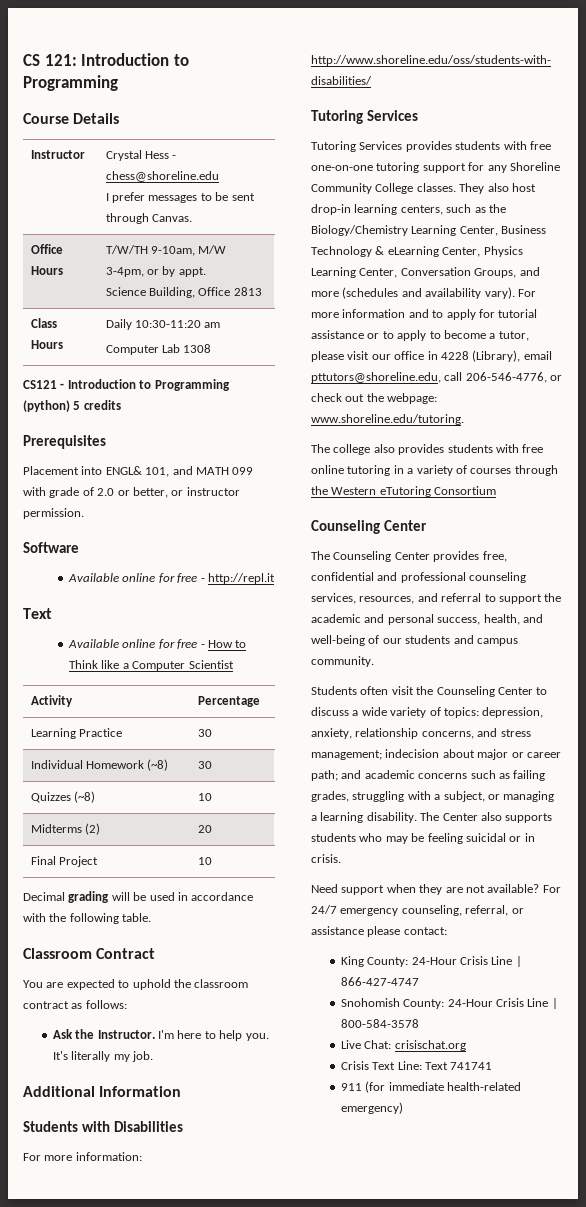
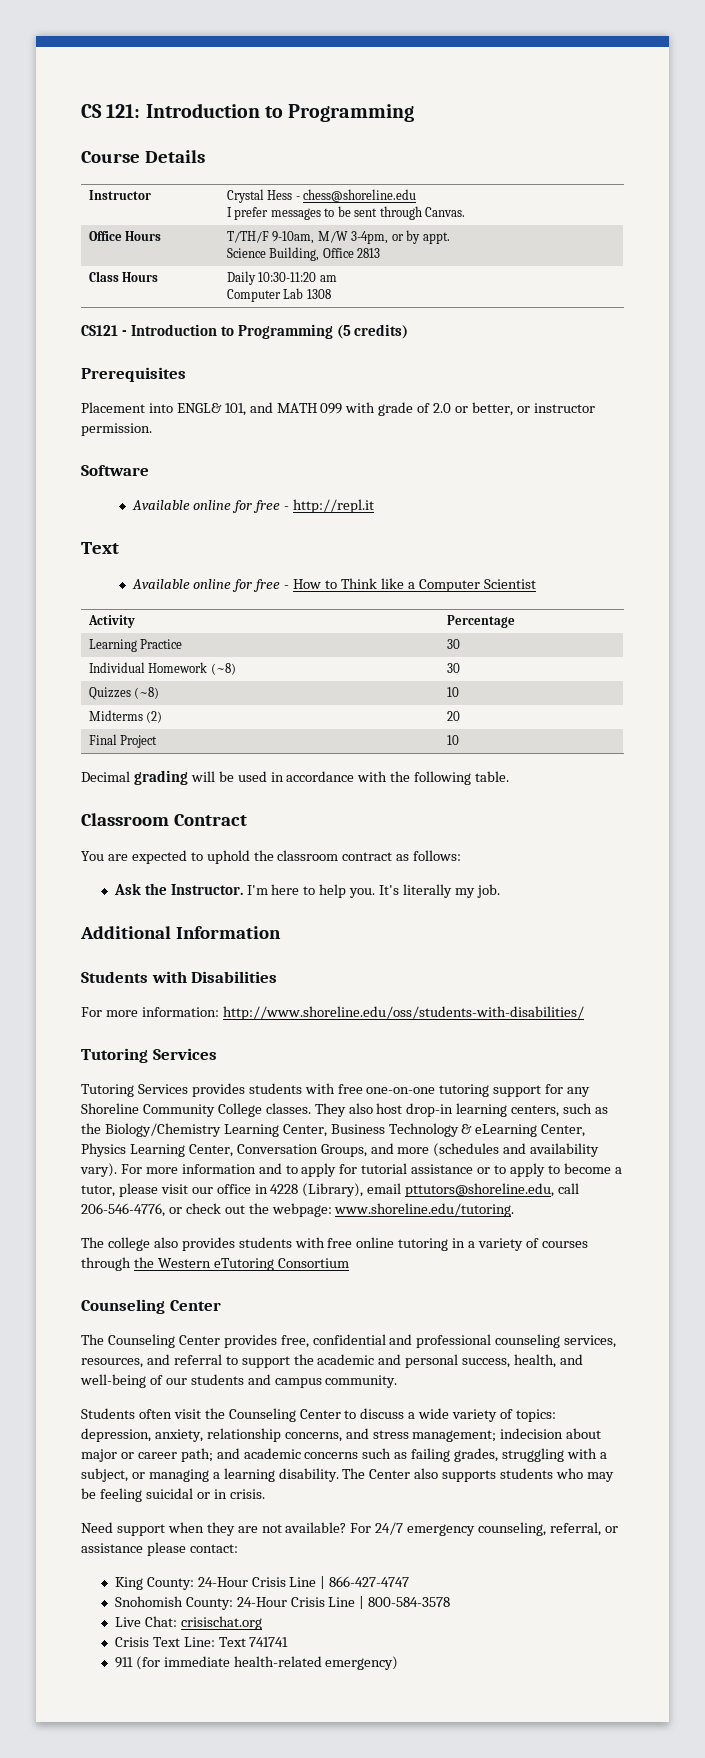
- Office Hours | T/W/TH 9-10am, M/W 3-4pm, or by appt.
+ Office Hours | T/TH/F 9-10am, M/W 3-4pm, or by appt.
- CS121 - Introduction to Programming (python) 5 credits
+ CS121 - Introduction to Programming (5 credits)

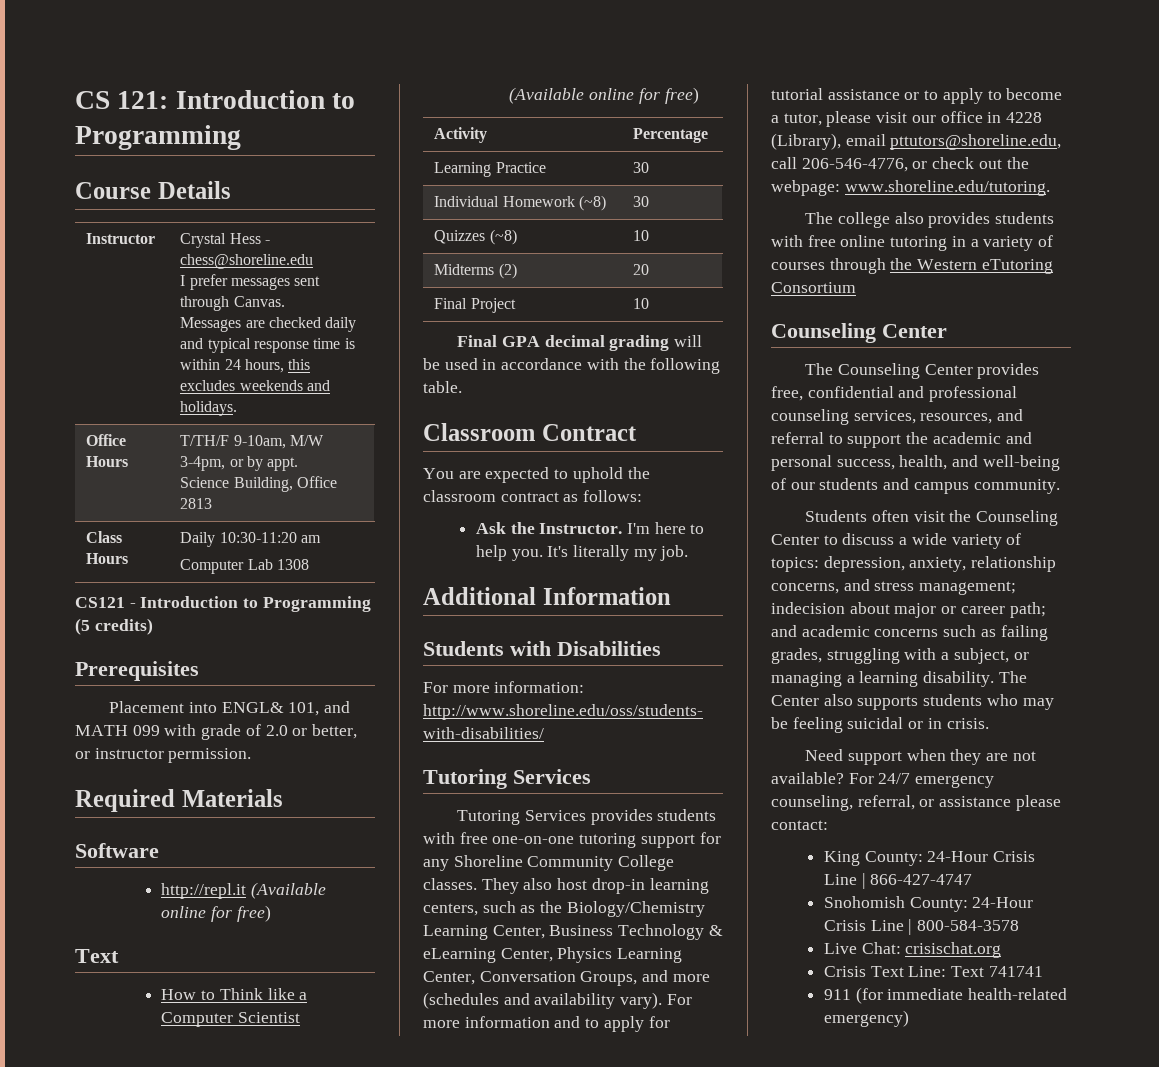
  Instructor | Crystal Hess - chess@shoreline.edu
- I prefer messages to be sent through Canvas.
+ I prefer messages sent through Canvas.
+ Messages are checked daily and typical response time is within 24 hours, this excludes weekends and holidays.
+ Required Materials
- Available online for free - http://repl.it
+ http://repl.it (Available online for free)
  Text
- Available online for free - How to Think like a Computer Scientist
+ How to Think like a Computer Scientist (Available online for free)
- Decimal grading will be used in accordance with the following table.
+ Final GPA decimal grading will be used in accordance with the following table.

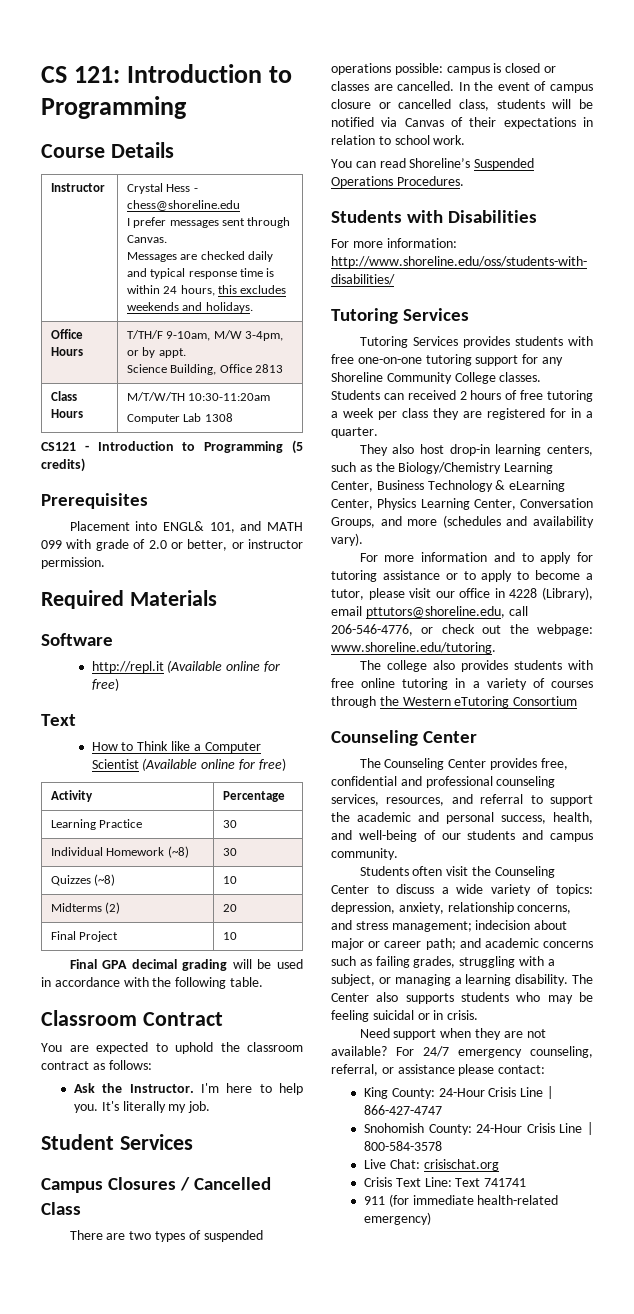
- Class Hours | Daily 10:30-11:20 am
+ Class Hours | M/T/W/TH 10:30-11:20am
- Additional Information
+ Student Services
+ Campus Closures / Cancelled Class
+ There are two types of suspended operations possible: campus is closed or classes are cancelled. In the event of campus closure or cancelled class, students will be notified via Canvas of their expectations in relation to school work.
+ You can read Shoreline’s Suspended Operations Procedures.
- Tutoring Services provides students with free one-on-one tutoring support for any Shoreline Community College classes. They also host drop-in learning centers, such as the Biology/Chemistry Learning Center, Business Technology & eLearning Center, Physics Learning Center, Conversation Groups, and more (schedules and availability vary). For more information and to apply for tutorial assistance or to apply to become a tutor, please visit our office in 4228 (Library), email pttutors@shoreline.edu, call 206-546-4776, or check out the webpage:
+ Tutoring Services provides students with free one-on-one tutoring support for any Shoreline Community College classes. Students can received 2 hours of free tutoring a week per class they are registered for in a quarter.
+ They also host drop-in learning centers, such as the Biology/Chemistry Learning Center, Business Technology & eLearning Center, Physics Learning Center, Conversation Groups, and more (schedules and availability vary).
+ For more information and to apply for tutoring assistance or to apply to become a tutor, please visit our office in 4228 (Library), email pttutors@shoreline.edu, call 206-546-4776, or check out the webpage:

